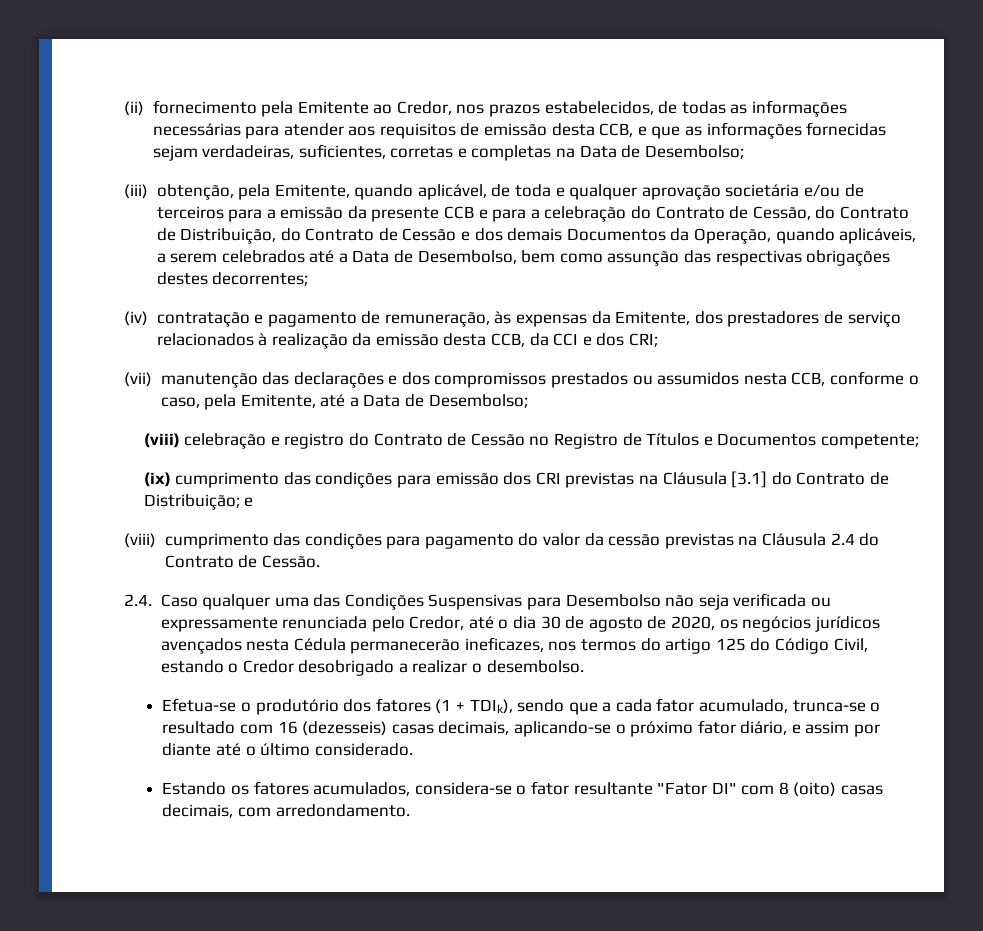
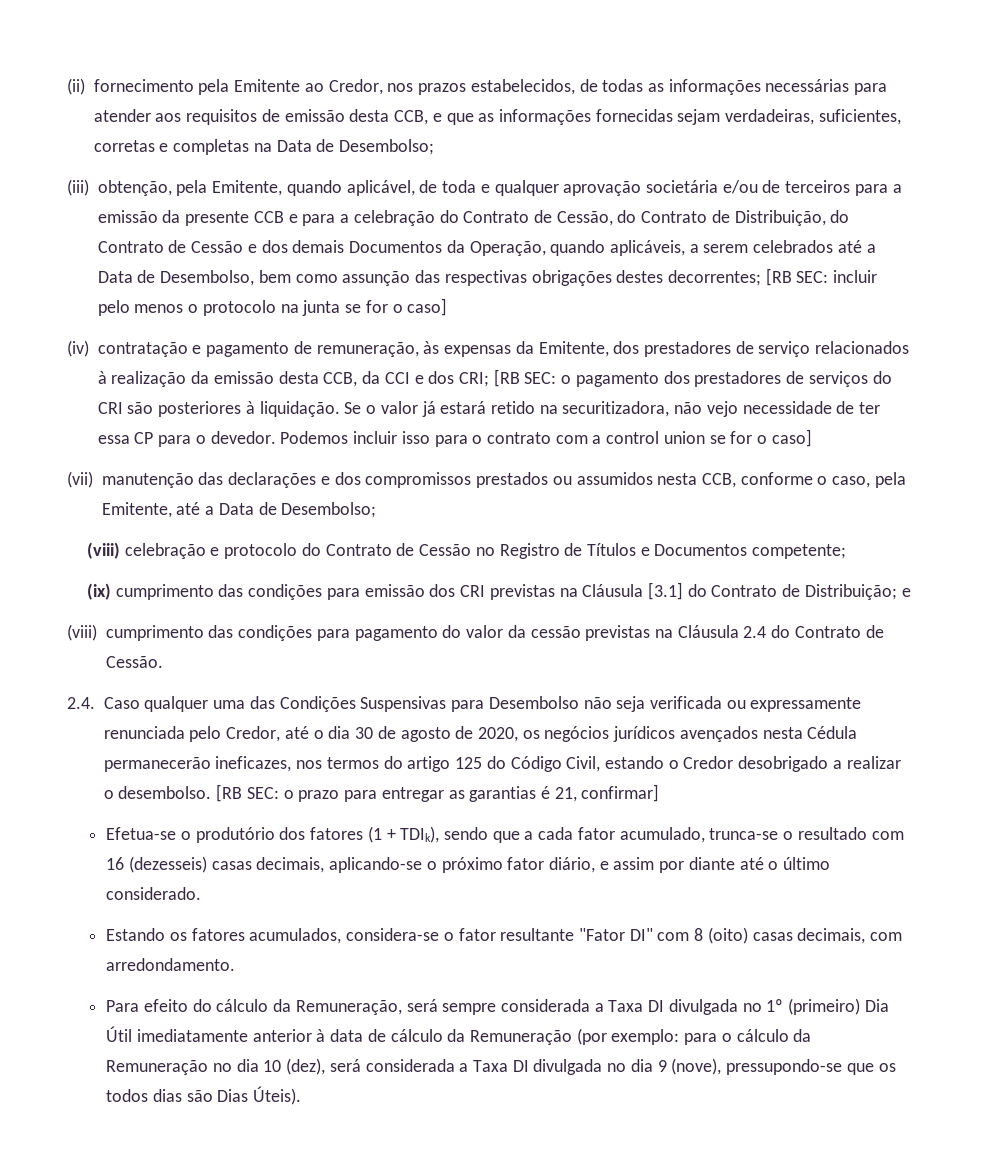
+ [RB SEC: incluir pelo menos o protocolo na junta se for o caso]
- (iv) contratação e pagamento de remuneração, às expensas da Emitente, dos prestadores de serviço relacionados à realização da emissão desta CCB, da CCI e dos CRI;
+ (iv) contratação e pagamento de remuneração, às expensas da Emitente, dos prestadores de serviço relacionados à realização da emissão desta CCB, da CCI e dos CRI; [RB SEC: o pagamento dos prestadores de serviços do CRI são posteriores à liquidação. Se o valor já estará retido na securitizadora, não vejo necessidade de ter essa CP para o devedor. Podemos incluir isso para o contrato com a control union se for o caso]
- (viii) celebração e registro do Contrato de Cessão no Registro de Títulos e Documentos competente;
+ (viii) celebração e protocolo do Contrato de Cessão no Registro de Títulos e Documentos competente;
+ [RB SEC: o prazo para entregar as garantias é 21, confirmar]
+ Para efeito do cálculo da Remuneração, será sempre considerada a Taxa DI divulgada no 1º (primeiro) Dia Útil imediatamente anterior à data de cálculo da Remuneração (por exemplo: para o cálculo da Remuneração no dia 10 (dez), será considerada a Taxa DI divulgada no dia 9 (nove), pressupondo-se que os todos dias são Dias Úteis).

